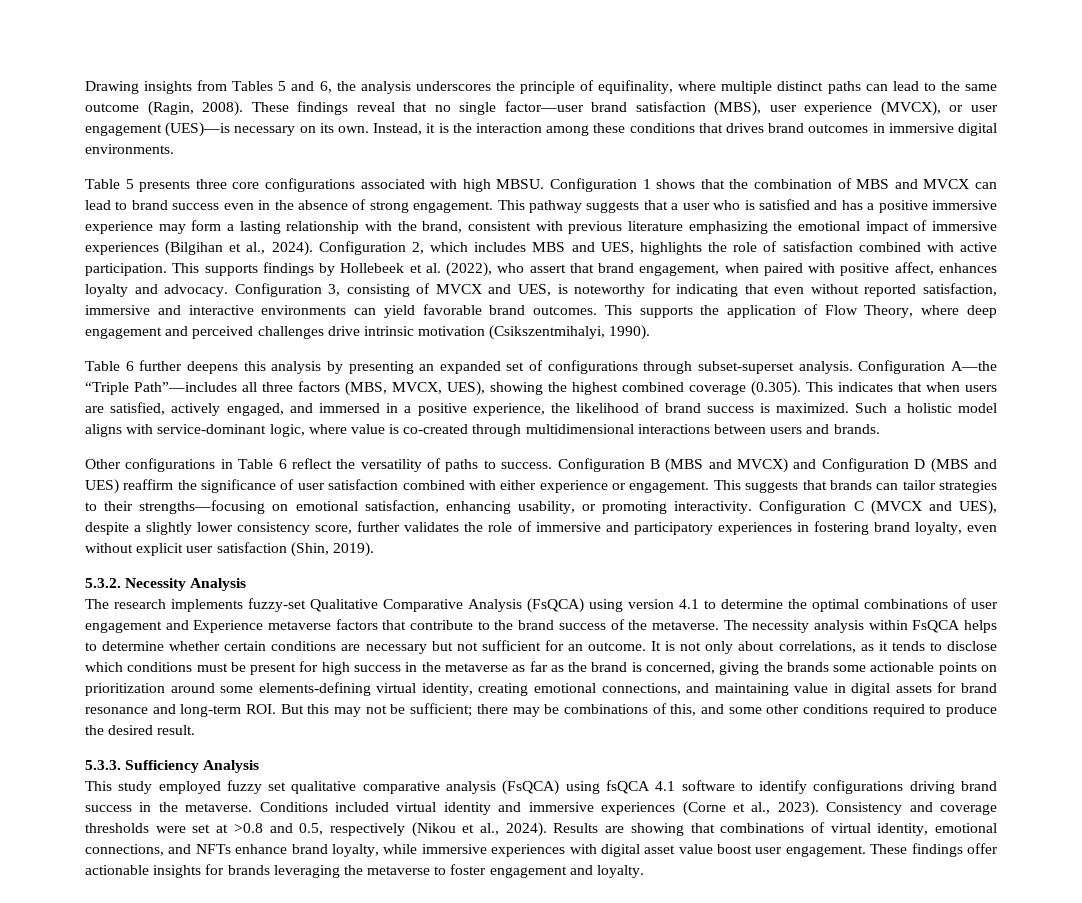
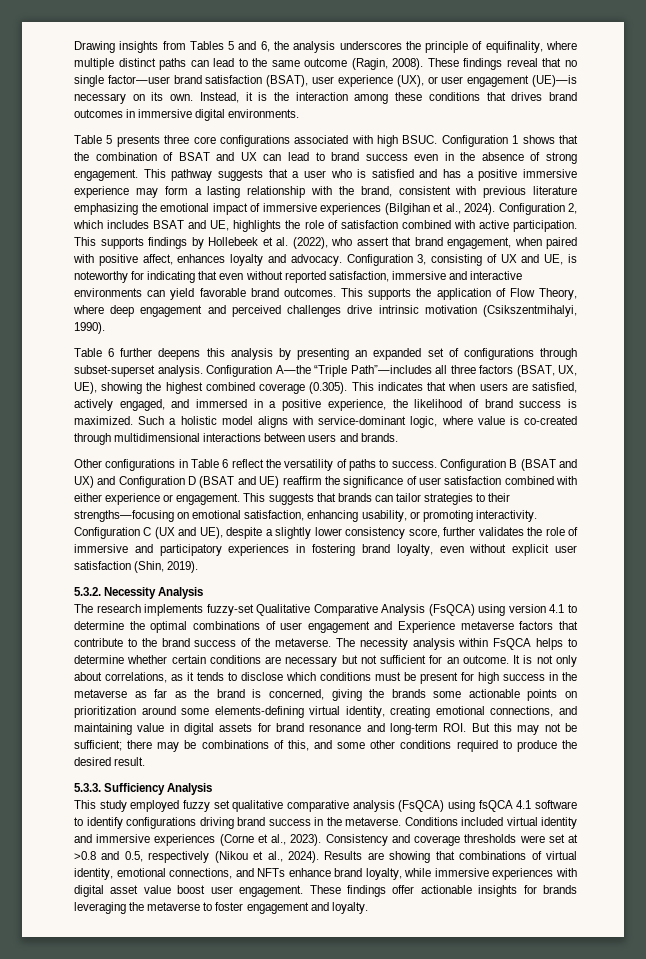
- These findings reveal that no single factor—user brand satisfaction (MBS), user experience (MVCX), or user engagement (UES)—is necessary on its own.
+ These findings reveal that no single factor—user brand satisfaction (BSAT), user experience (UX), or user engagement (UE)—is necessary on its own.
- Table 5 presents three core configurations associated with high MBSU.
+ Table 5 presents three core configurations associated with high BSUC.
- Configuration 1 shows that the combination of MBS and MVCX can lead to brand success even in the absence of strong engagement.
+ Configuration 1 shows that the combination of BSAT and UX can lead to brand success even in the absence of strong engagement.
- Configuration 2, which includes MBS and UES, highlights the role of satisfaction combined with active participation.
+ Configuration 2, which includes BSAT and UE, highlights the role of satisfaction combined with active participation.
- Configuration 3, consisting of MVCX and UES, is noteworthy for indicating that even without reported satisfaction, immersive and interactive environments can yield favorable brand outcomes.
+ Configuration 3, consisting of UX and UE, is noteworthy for indicating that even without reported satisfaction, immersive and interactive environments can yield favorable brand outcomes.
- Configuration A—the “Triple Path”—includes all three factors (MBS, MVCX, UES), showing the highest combined coverage (0.305). This indicates that when users are satisfied, actively engaged, and immersed in a positive experience, the likelihood of brand success is maximized.
+ Configuration A—the “Triple Path”—includes all three factors (BSAT, UX, UE), showing the highest combined coverage (0.305). This indicates that when users are satisfied, actively engaged, and immersed in a positive experience, the likelihood of brand success is maximized.
- Configuration B (MBS and MVCX) and Configuration D (MBS and UES) reaffirm the significance of user satisfaction combined with either experience or engagement.
+ Configuration B (BSAT and UX) and Configuration D (BSAT and UE) reaffirm the significance of user satisfaction combined with either experience or engagement.
- Configuration C (MVCX and UES), despite a slightly lower consistency score, further validates the role of immersive and participatory experiences in fostering brand loyalty, even without explicit user satisfaction (Shin, 2019).
+ Configuration C (UX and UE), despite a slightly lower consistency score, further validates the role of immersive and participatory experiences in fostering brand loyalty, even without explicit user satisfaction (Shin, 2019).

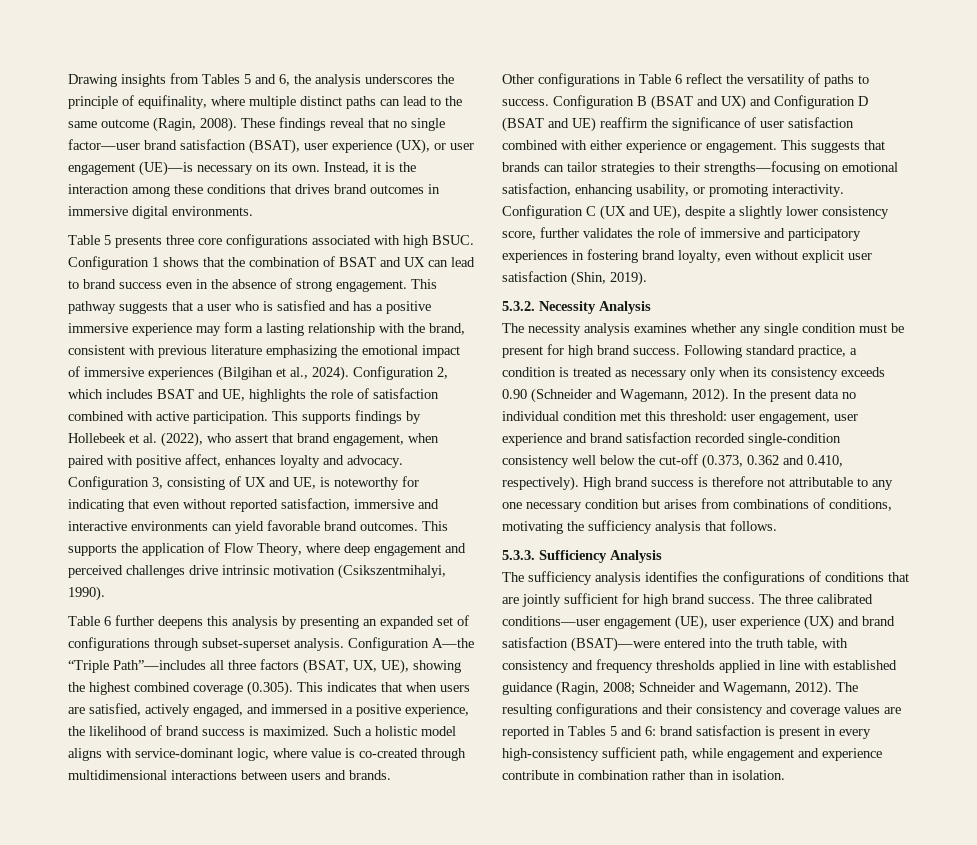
- The research implements fuzzy-set Qualitative Comparative Analysis (FsQCA) using version 4.1 to determine the optimal combinations of user engagement and Experience metaverse factors that contribute to the brand success of the metaverse. The necessity analysis within FsQCA helps to determine whether certain conditions are necessary but not sufficient for an outcome. It is not only about correlations, as it tends to disclose which conditions must be present for high success in the metaverse as far as the brand is concerned, giving the brands some actionable points on prioritization around some elements-defining virtual identity, creating emotional connections, and maintaining value in digital assets for brand resonance and long-term ROI. But this may not be sufficient; there may be combinations of this, and some other conditions required to produce the desired result.
+ The necessity analysis examines whether any single condition must be present for high brand success. Following standard practice, a condition is treated as necessary only when its consistency exceeds 0.90 (Schneider and Wagemann, 2012). In the present data no individual condition met this threshold: user engagement, user experience and brand satisfaction recorded single-condition consistency well below the cut-off (0.373, 0.362 and 0.410, respectively). High brand success is therefore not attributable to any one necessary condition but arises from combinations of conditions, motivating the sufficiency analysis that follows.
  5.3.3. Sufficiency Analysis
- This study employed fuzzy set qualitative comparative analysis (FsQCA) using fsQCA 4.1 software to identify configurations driving brand success in the metaverse. Conditions included virtual identity and immersive experiences (Corne et al., 2023). Consistency and coverage thresholds were set at >0.8 and 0.5, respectively (Nikou et al., 2024). Results are showing that combinations of virtual identity, emotional connections, and NFTs enhance brand loyalty, while immersive experiences with digital asset value boost user engagement. These findings offer actionable insights for brands leveraging the metaverse to foster engagement and loyalty.
+ The sufficiency analysis identifies the configurations of conditions that are jointly sufficient for high brand success. The three calibrated conditions—user engagement (UE), user experience (UX) and brand satisfaction (BSAT)—were entered into the truth table, with consistency and frequency thresholds applied in line with established guidance (Ragin, 2008; Schneider and Wagemann, 2012). The resulting configurations and their consistency and coverage values are reported in Tables 5 and 6: brand satisfaction is present in every high-consistency sufficient path, while engagement and experience contribute in combination rather than in isolation.

